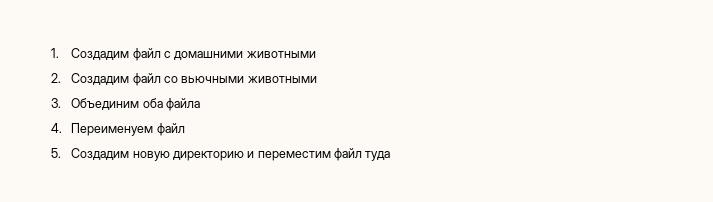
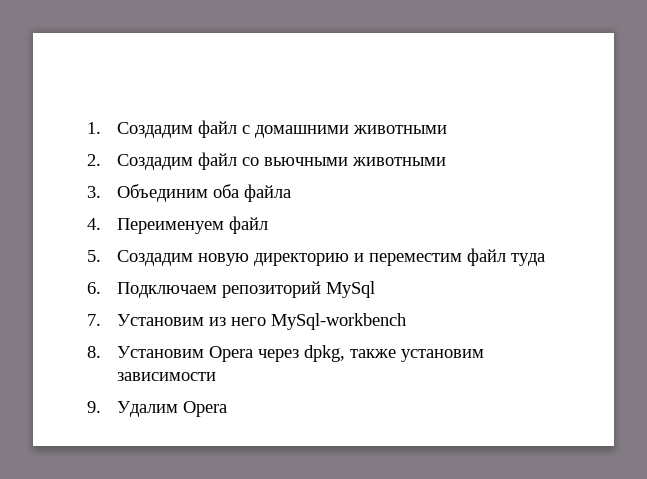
+ 6. Подключаем репозиторий MySql
+ 7. Установим из него MySql-workbench
+ 8. Установим Opera через dpkg, также установим зависимости
+ 9. Удалим Opera

